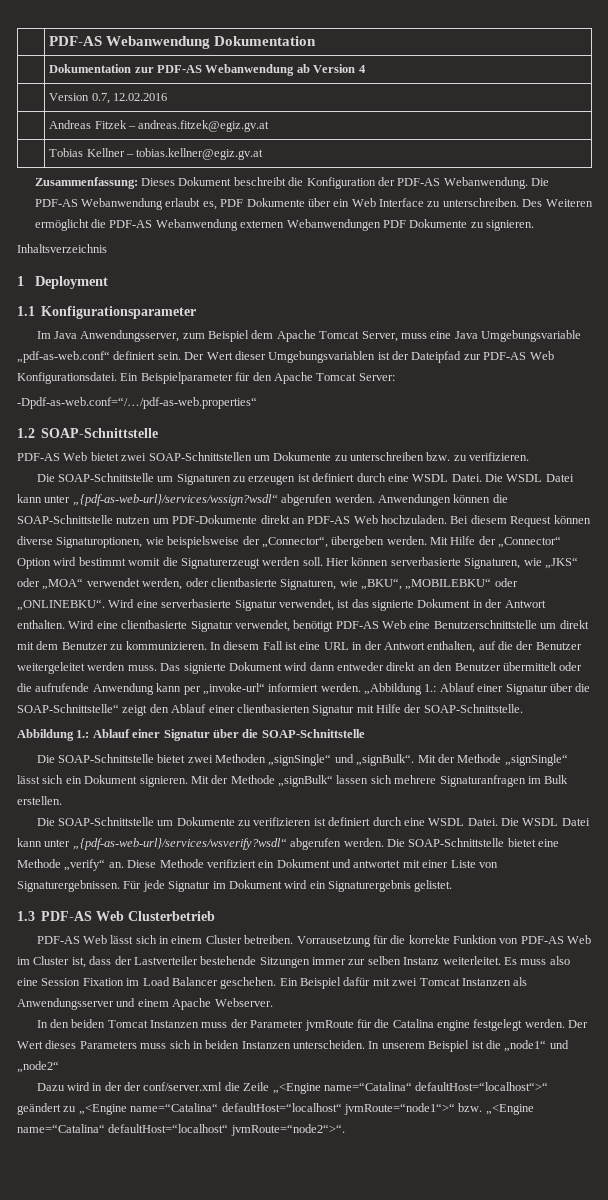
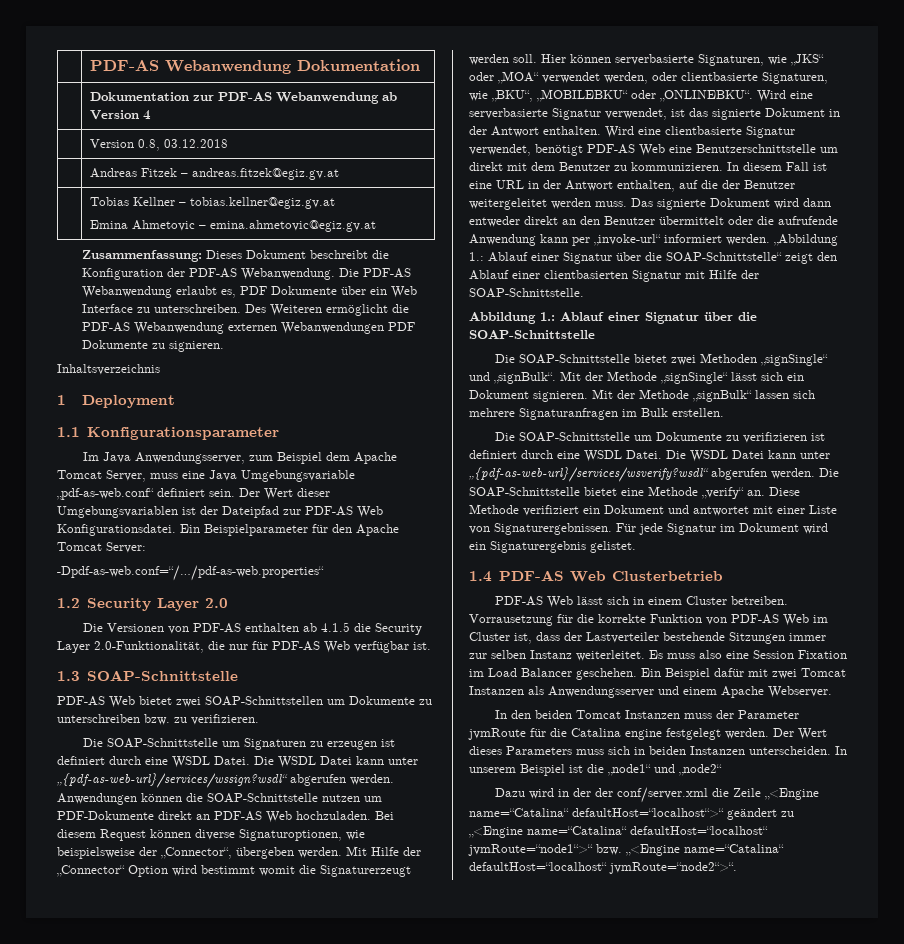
- | Version 0.7, 12.02.2016
+ | Version 0.8, 03.12.2018
  | Tobias Kellner – tobias.kellner@egiz.gv.at
+ Emina Ahmetovic – emina.ahmetovic@egiz.gv.at
- 1.2 SOAP-Schnittstelle
+ 1.2 Security Layer 2.0
+ Die Versionen von PDF-AS enthalten ab 4.1.5 die Security Layer 2.0-Funktionalität, die nur für PDF-AS Web verfügbar ist.
+ 1.3 SOAP-Schnittstelle
- 1.3 PDF-AS Web Clusterbetrieb
+ 1.4 PDF-AS Web Clusterbetrieb

